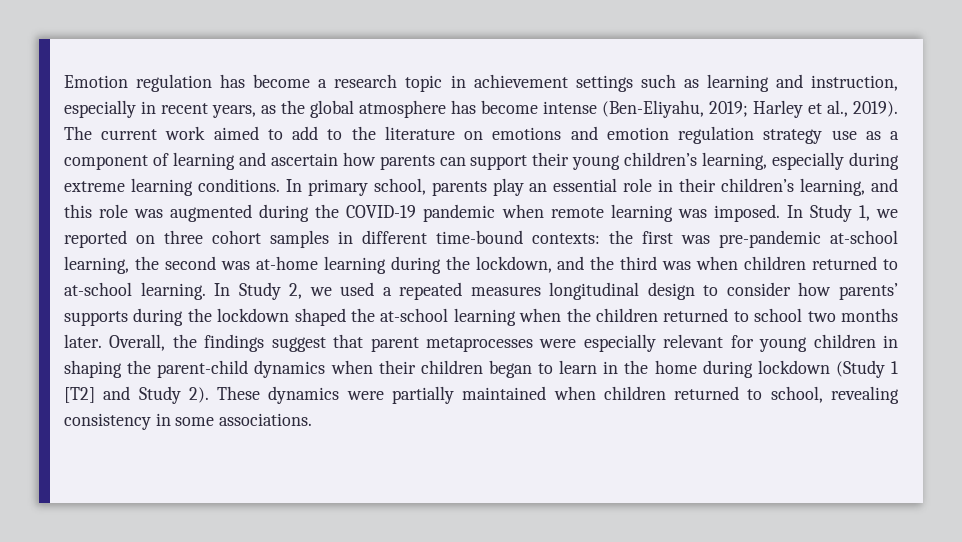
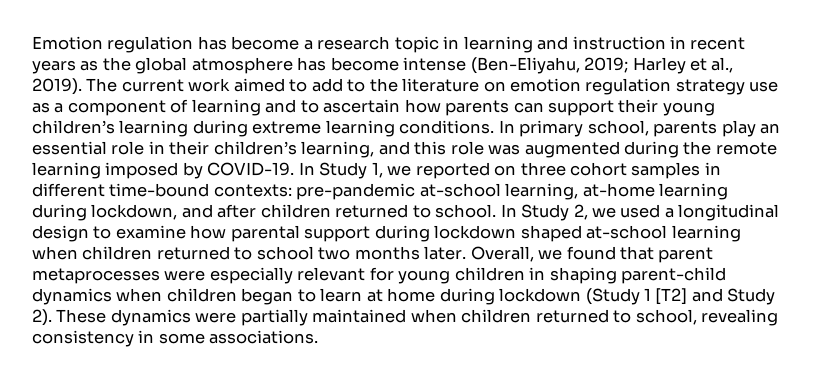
- Emotion regulation has become a research topic in achievement settings such as learning and instruction, especially in recent years, as the global atmosphere has become intense (Ben-Eliyahu, 2019; Harley et al., 2019).
+ Emotion regulation has become a research topic in learning and instruction in recent years as the global atmosphere has become intense (Ben-Eliyahu, 2019; Harley et al., 2019).
- The current work aimed to add to the literature on emotions and emotion regulation strategy use as a component of learning and ascertain how parents can support their young children’s learning, especially during extreme learning conditions.
+ The current work aimed to add to the literature on emotion regulation strategy use as a component of learning and to ascertain how parents can support their young children’s learning during extreme learning conditions.
- In primary school, parents play an essential role in their children’s learning, and this role was augmented during the COVID-19 pandemic when remote learning was imposed.
+ In primary school, parents play an essential role in their children’s learning, and this role was augmented during the remote learning imposed by COVID-19.
- In Study 1, we reported on three cohort samples in different time-bound contexts: the first was pre-pandemic at-school learning, the second was at-home learning during the lockdown, and the third was when children returned to at-school learning.
+ In Study 1, we reported on three cohort samples in different time-bound contexts: pre-pandemic at-school learning, at-home learning during lockdown, and after children returned to school.
- In Study 2, we used a repeated measures longitudinal design to consider how parents’ supports during the lockdown shaped the at-school learning when the children returned to school two months later.
+ In Study 2, we used a longitudinal design to examine how parental support during lockdown shaped at-school learning when children returned to school two months later.
- Overall, the findings suggest that parent metaprocesses were especially relevant for young children in shaping the parent-child dynamics when their children began to learn in the home during lockdown (Study 1 [T2] and Study 2).
+ Overall, we found that parent metaprocesses were especially relevant for young children in shaping parent-child dynamics when children began to learn at home during lockdown (Study 1 [T2] and Study 2).

